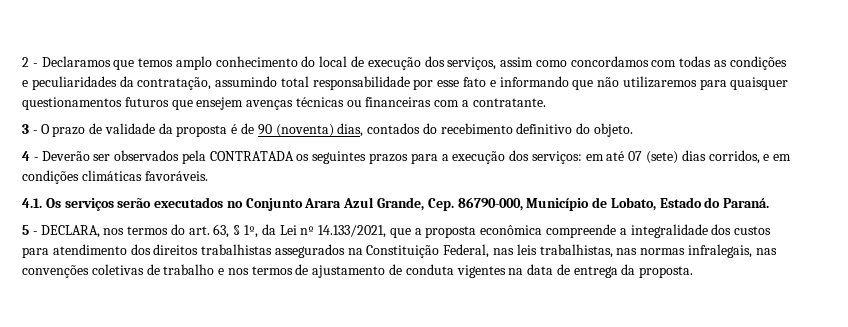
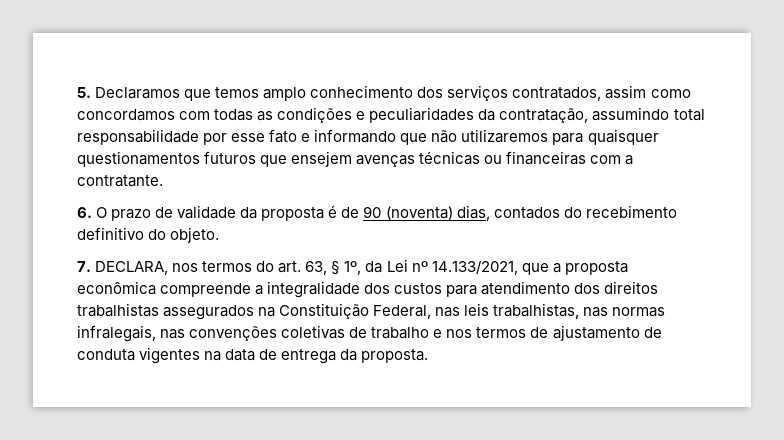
- 2 - Declaramos que temos amplo conhecimento do local de execução dos serviços, assim como concordamos com todas as condições e peculiaridades da contratação, assumindo total responsabilidade por esse fato e informando que não utilizaremos para quaisquer questionamentos futuros que ensejem avenças técnicas ou financeiras com a contratante.
+ 5. Declaramos que temos amplo conhecimento dos serviços contratados, assim como concordamos com todas as condições e peculiaridades da contratação, assumindo total responsabilidade por esse fato e informando que não utilizaremos para quaisquer questionamentos futuros que ensejem avenças técnicas ou financeiras com a contratante.
- 3 - O prazo de validade da proposta é de 90 (noventa) dias, contados do recebimento definitivo do objeto.
+ 6. O prazo de validade da proposta é de 90 (noventa) dias, contados do recebimento definitivo do objeto.
- 4 - Deverão ser observados pela CONTRATADA os seguintes prazos para a execução dos serviços: em até 07 (sete) dias corridos, e em condições climáticas favoráveis.
- 4.1. Os serviços serão executados no Conjunto Arara Azul Grande, Cep. 86790-000, Município de Lobato, Estado do Paraná.
- 5 - DECLARA, nos termos do art. 63, § 1º, da Lei nº 14.133/2021, que a proposta econômica compreende a integralidade dos custos para atendimento dos direitos trabalhistas assegurados na Constituição Federal, nas leis trabalhistas, nas normas infralegais, nas convenções coletivas de trabalho e nos termos de ajustamento de conduta vigentes na data de entrega da proposta.
+ 7. DECLARA, nos termos do art. 63, § 1º, da Lei nº 14.133/2021, que a proposta econômica compreende a integralidade dos custos para atendimento dos direitos trabalhistas assegurados na Constituição Federal, nas leis trabalhistas, nas normas infralegais, nas convenções coletivas de trabalho e nos termos de ajustamento de conduta vigentes na data de entrega da proposta.

